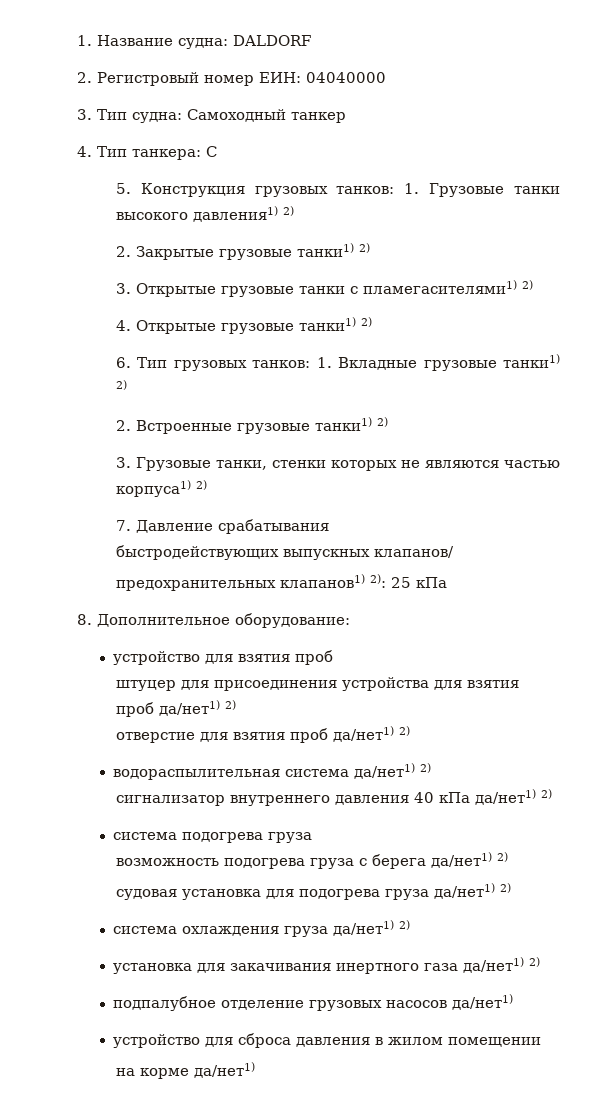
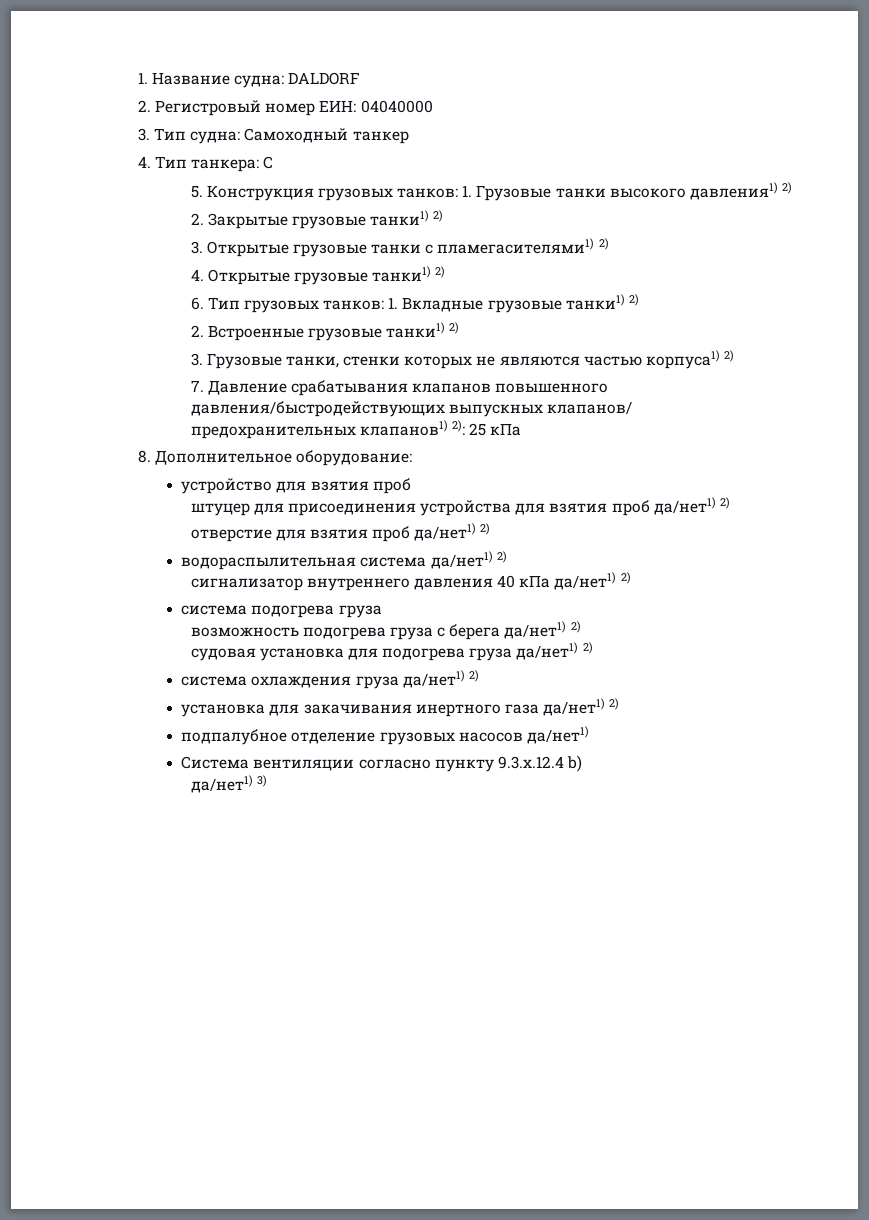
- 7. Давление срабатывания
- быстродействующих выпускных клапанов/
+ 7. Давление срабатывания клапанов повышенного давления/быстродействующих выпускных клапанов/
- устройство для сброса давления в жилом помещении
- на корме да/нет1)
+ Система вентиляции согласно пункту 9.3.x.12.4 b)
+ да/нет1) 3)

